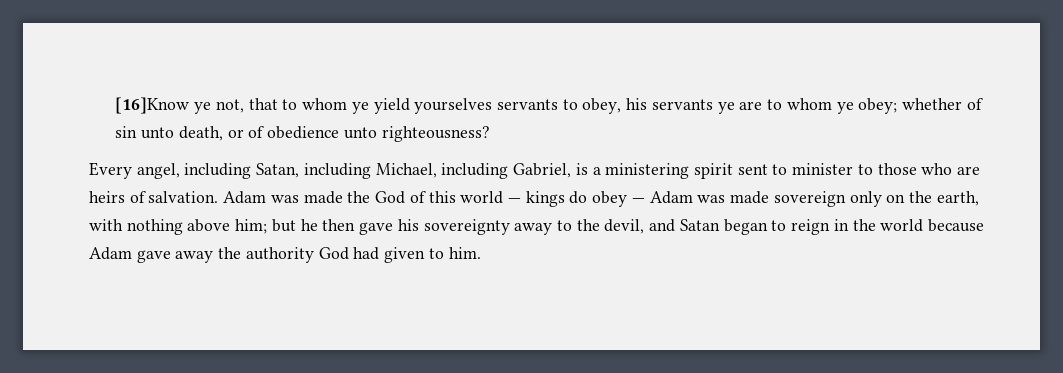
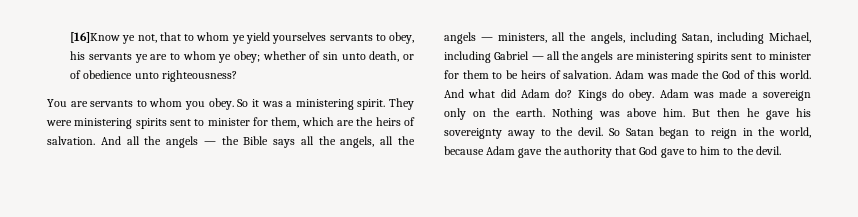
- Every angel, including Satan, including Michael, including Gabriel, is a ministering spirit sent to minister to those who are heirs of salvation.
+ You are servants to whom you obey. So it was a ministering spirit. They were ministering spirits sent to minister for them, which are the heirs of salvation. And all the angels — the Bible says all the angels, all the angels — ministers, all the angels, including Satan, including Michael, including Gabriel — all the angels are ministering spirits sent to minister for them to be heirs of salvation.
- Adam was made the God of this world — kings do obey — Adam was made sovereign only on the earth, with nothing above him; but he then gave his sovereignty away to the devil, and Satan began to reign in the world because Adam gave away the authority God had given to him.
+ Adam was made the God of this world. And what did Adam do? Kings do obey. Adam was made a sovereign only on the earth. Nothing was above him. But then he gave his sovereignty away to the devil. So Satan began to reign in the world, because Adam gave the authority that God gave to him to the devil.

